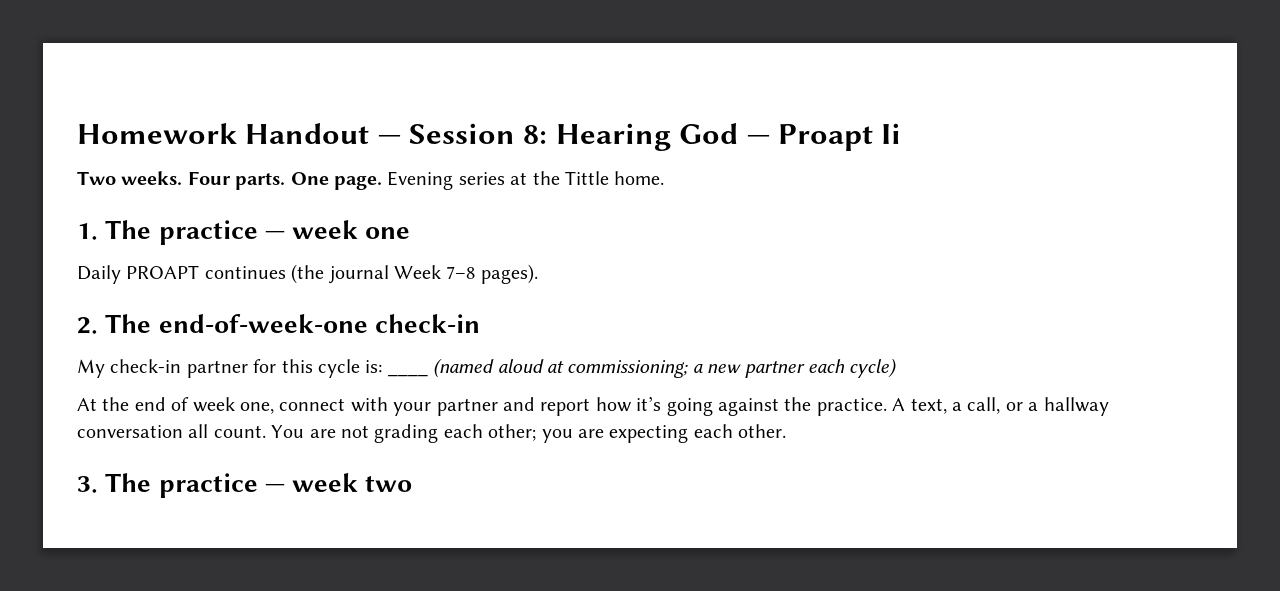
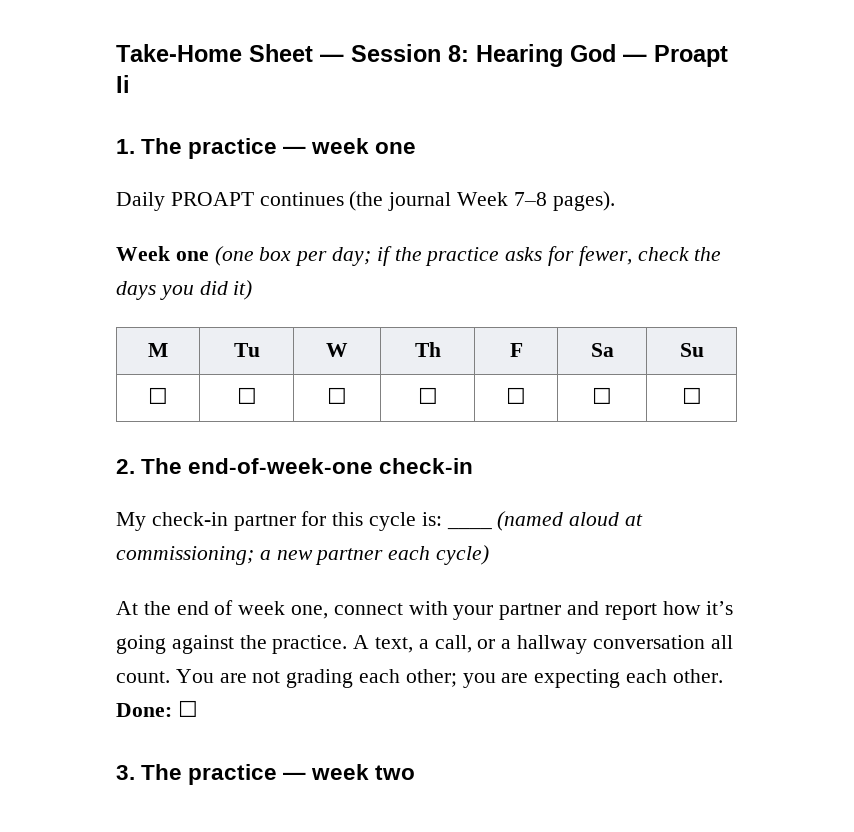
- Homework Handout — Session 8: Hearing God — Proapt Ii
+ Take-Home Sheet — Session 8: Hearing God — Proapt Ii
- Two weeks. Four parts. One page. Evening series at the Tittle home.
+ Week one (one box per day; if the practice asks for fewer, check the days you did it)
+ M | Tu | W | Th | F | Sa | Su
+ ☐ | ☐ | ☐ | ☐ | ☐ | ☐ | ☐
+ Done: ☐

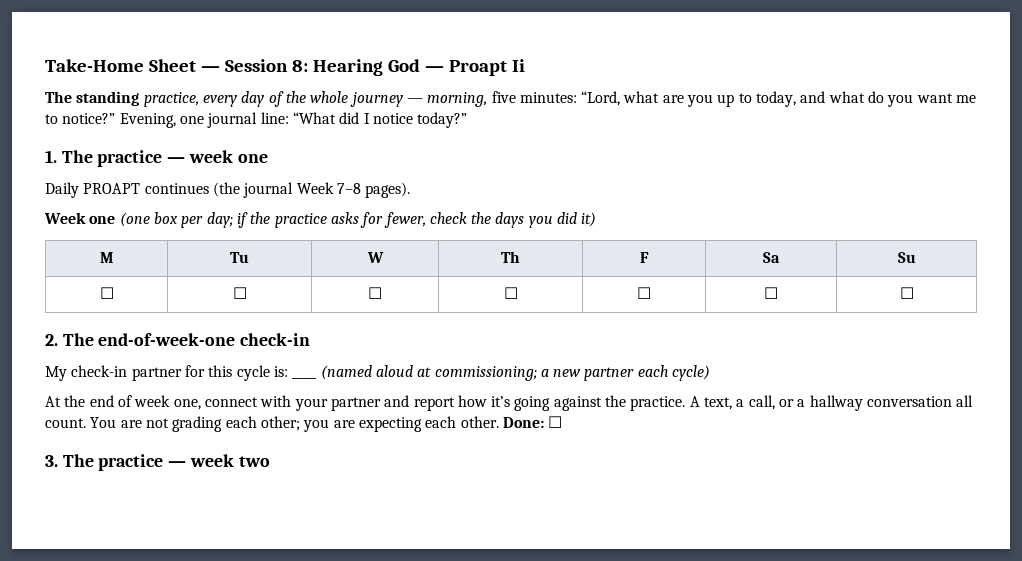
+ The standing practice, every day of the whole journey — morning, five minutes: “Lord, what are you up to today, and what do you want me to notice?” Evening, one journal line: “What did I notice today?”

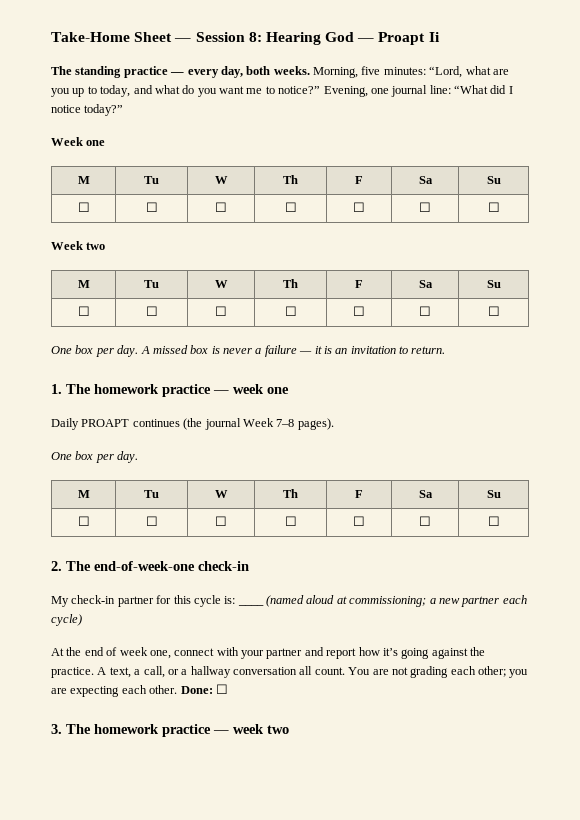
- The standing practice, every day of the whole journey — morning, five minutes: “Lord, what are you up to today, and what do you want me to notice?”
+ The standing practice — every day, both weeks. Morning, five minutes: “Lord, what are you up to today, and what do you want me to notice?”
+ Week one
+ M | Tu | W | Th | F | Sa | Su
+ ☐ | ☐ | ☐ | ☐ | ☐ | ☐ | ☐
+ Week two
+ M | Tu | W | Th | F | Sa | Su
+ ☐ | ☐ | ☐ | ☐ | ☐ | ☐ | ☐
+ One box per day. A missed box is never a failure — it is an invitation to return.
- 1. The practice — week one
+ 1. The homework practice — week one
  Daily PROAPT continues (the journal Week 7–8 pages).
- Week one (one box per day; if the practice asks for fewer, check the days you did it)
+ One box per day.
- 3. The practice — week two
+ 3. The homework practice — week two

